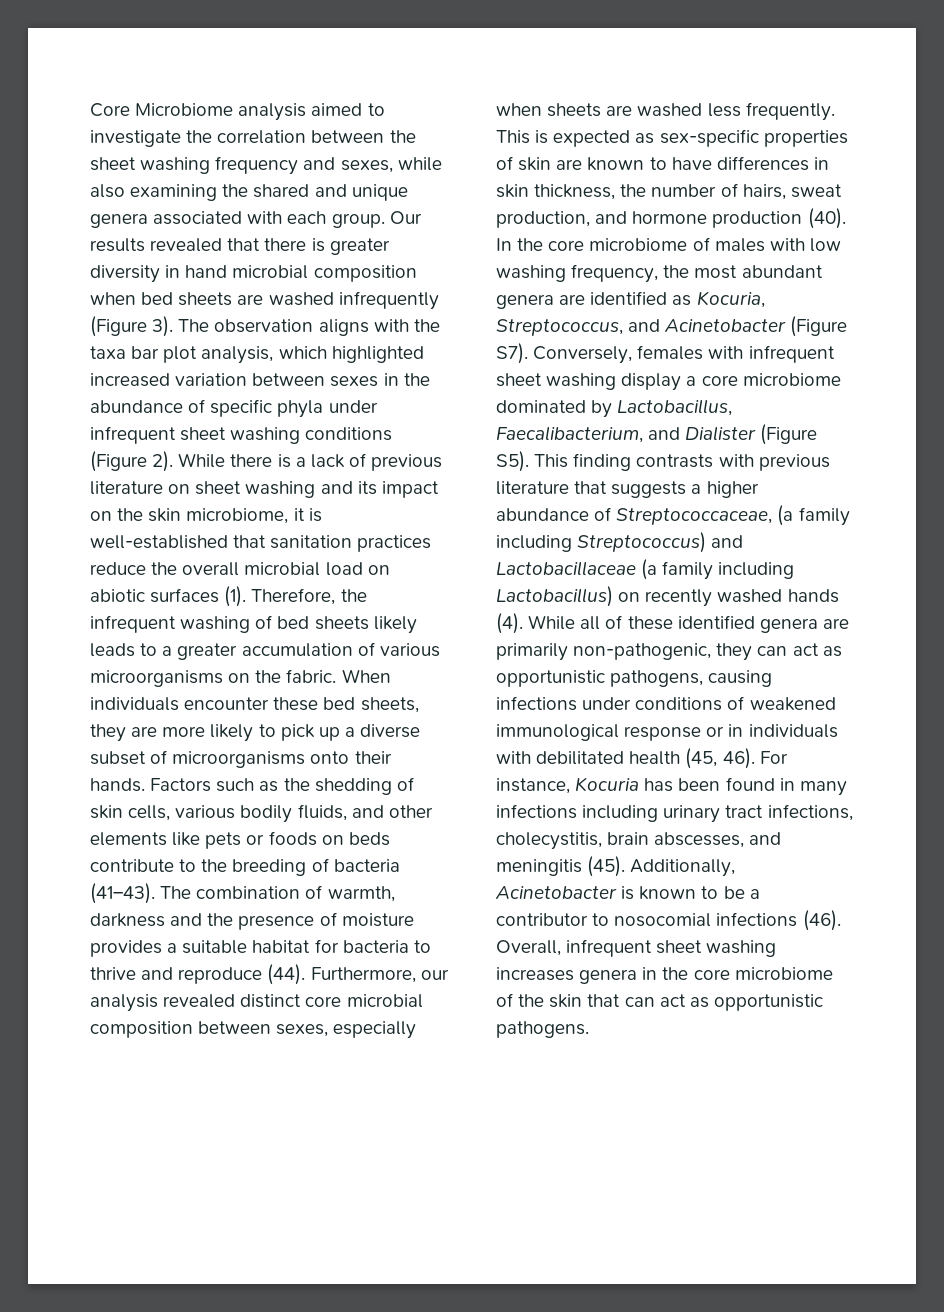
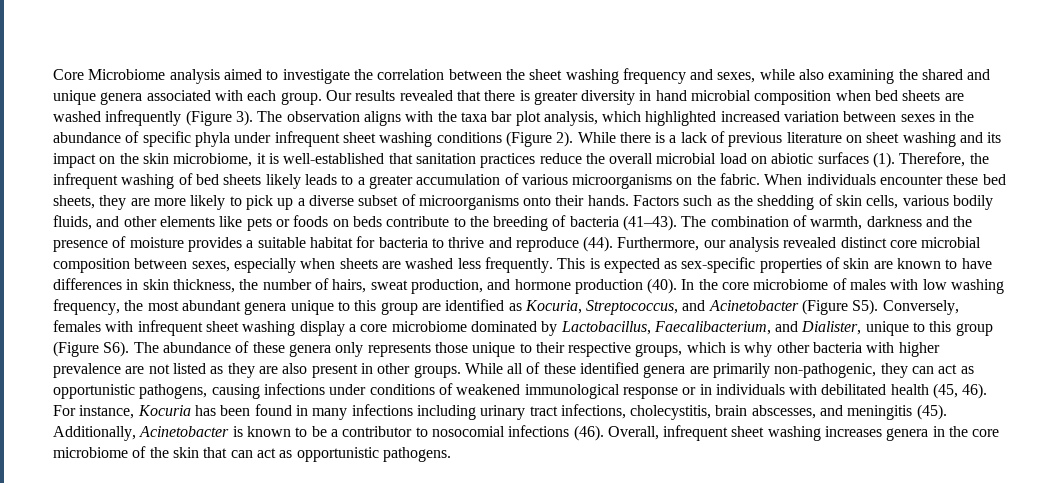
- In the core microbiome of males with low washing frequency, the most abundant genera are identified as Kocuria, Streptococcus, and Acinetobacter (Figure S7). Conversely, females with infrequent sheet washing display a core microbiome dominated by Lactobacillus, Faecalibacterium, and Dialister (Figure S5). This finding contrasts with previous literature that suggests a higher abundance of Streptococcaceae, (a family including Streptococcus) and Lactobacillaceae (a family including Lactobacillus) on recently washed hands (4).
+ In the core microbiome of males with low washing frequency, the most abundant genera unique to this group are identified as Kocuria, Streptococcus, and Acinetobacter (Figure S5). Conversely, females with infrequent sheet washing display a core microbiome dominated by Lactobacillus, Faecalibacterium, and Dialister, unique to this group (Figure S6). The abundance of these genera only represents those unique to their respective groups, which is why other bacteria with higher prevalence are not listed as they are also present in other groups.

